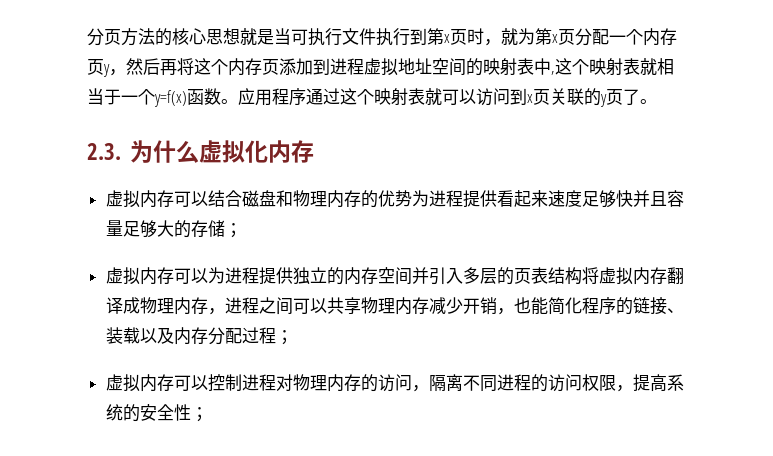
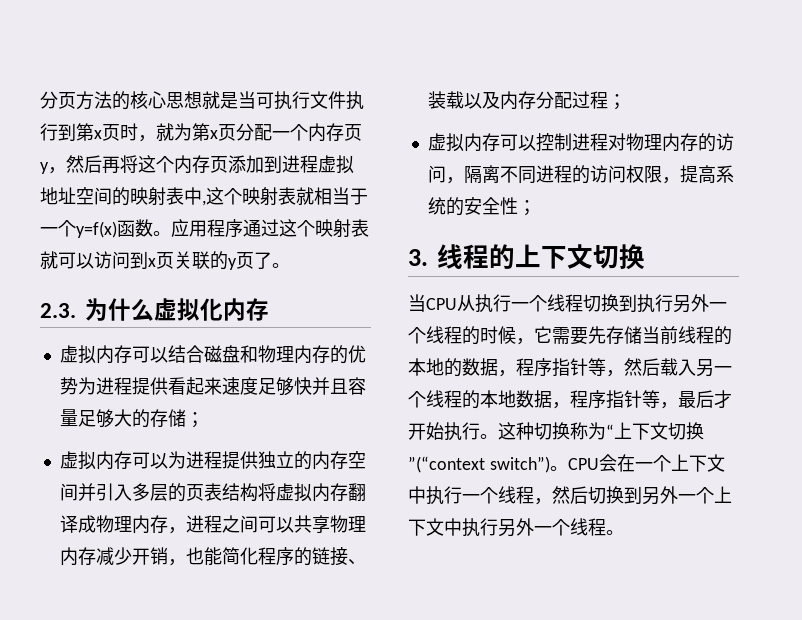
+ 3.线程的上下文切换
+ 当CPU从执行一个线程切换到执行另外一个线程的时候，它需要先存储当前线程的本地的数据，程序指针等，然后载入另一个线程的本地数据，程序指针等，最后才开始执行。这种切换称为“上下文切换”(“context switch”)。CPU会在一个上下文中执行一个线程，然后切换到另外一个上下文中执行另外一个线程。

